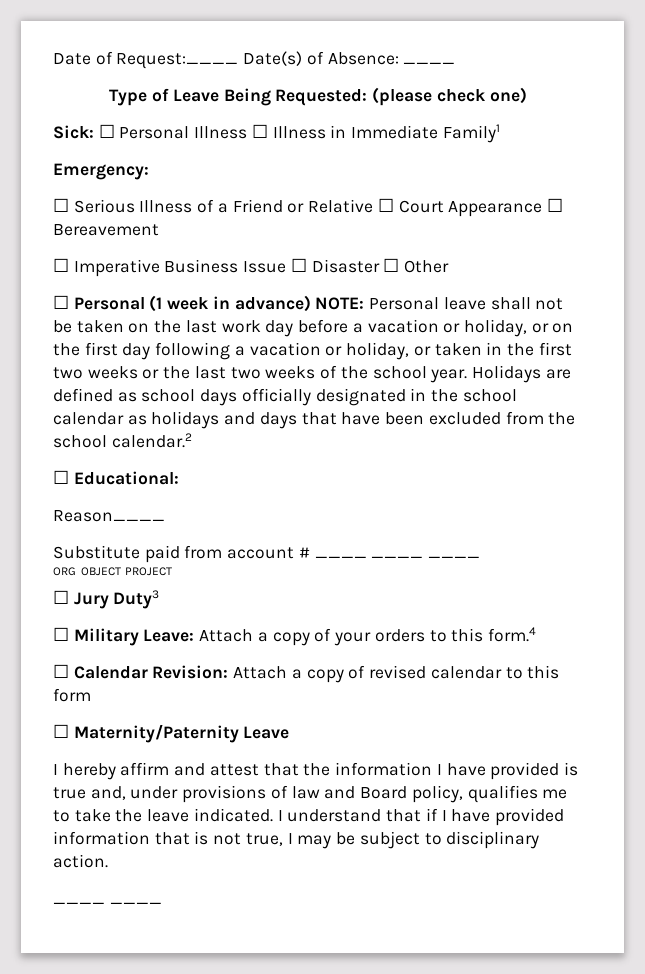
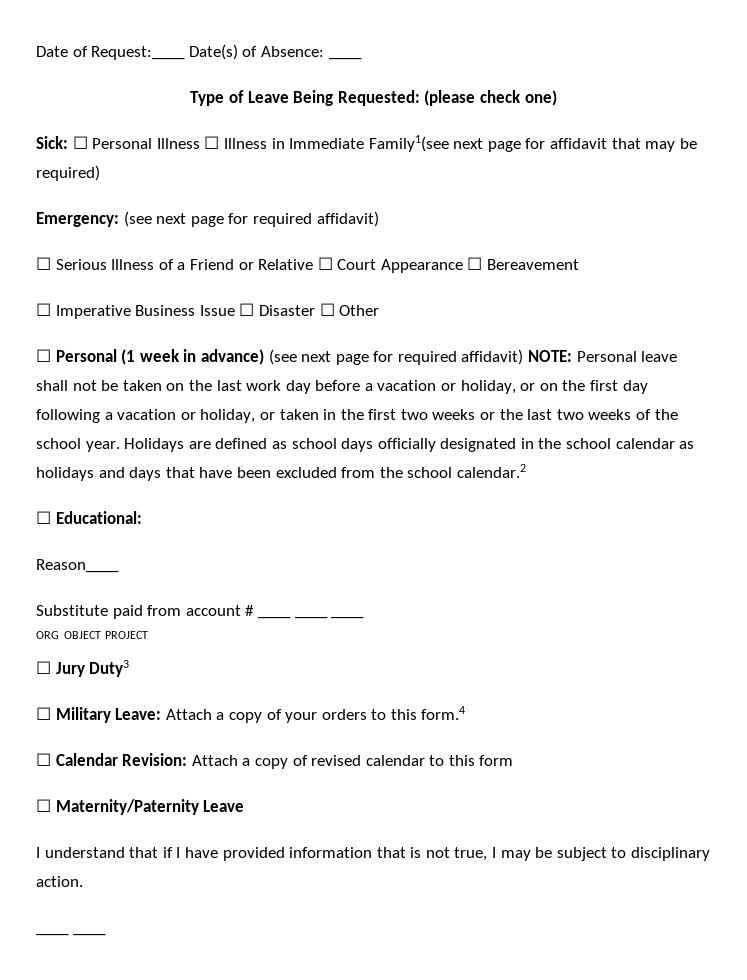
- Sick: ☐ Personal Illness ☐ Illness in Immediate Family1
- Emergency:
+ Sick: ☐ Personal Illness ☐ Illness in Immediate Family1(see next page for affidavit that may be required)
+ Emergency: (see next page for required affidavit)
- ☐ Personal (1 week in advance) NOTE: Personal leave shall not be taken on the last work day before a vacation or holiday, or on the first day following a vacation or holiday, or taken in the first two weeks or the last two weeks of the school year.
+ ☐ Personal (1 week in advance) (see next page for required affidavit) NOTE: Personal leave shall not be taken on the last work day before a vacation or holiday, or on the first day following a vacation or holiday, or taken in the first two weeks or the last two weeks of the school year.
- I hereby affirm and attest that the information I have provided is true and, under provisions of law and Board policy, qualifies me to take the leave indicated. I understand that if I have provided information that is not true, I may be subject to disciplinary action.
+ I understand that if I have provided information that is not true, I may be subject to disciplinary action.

